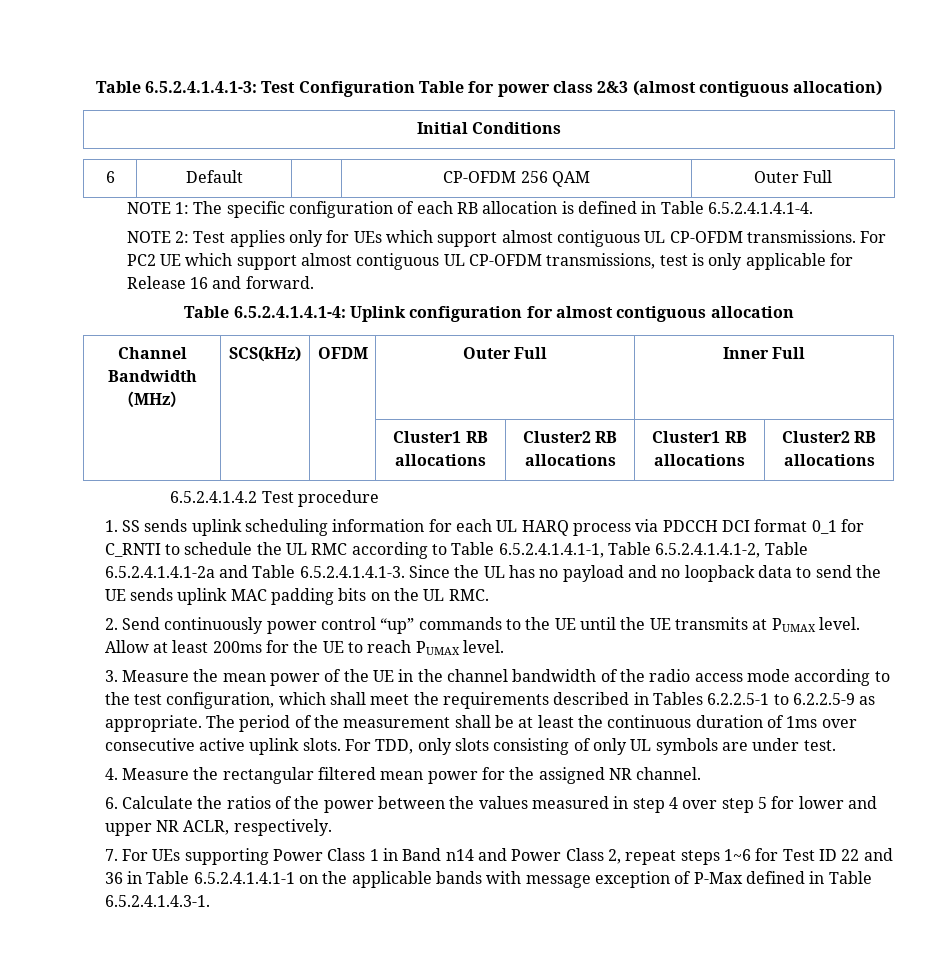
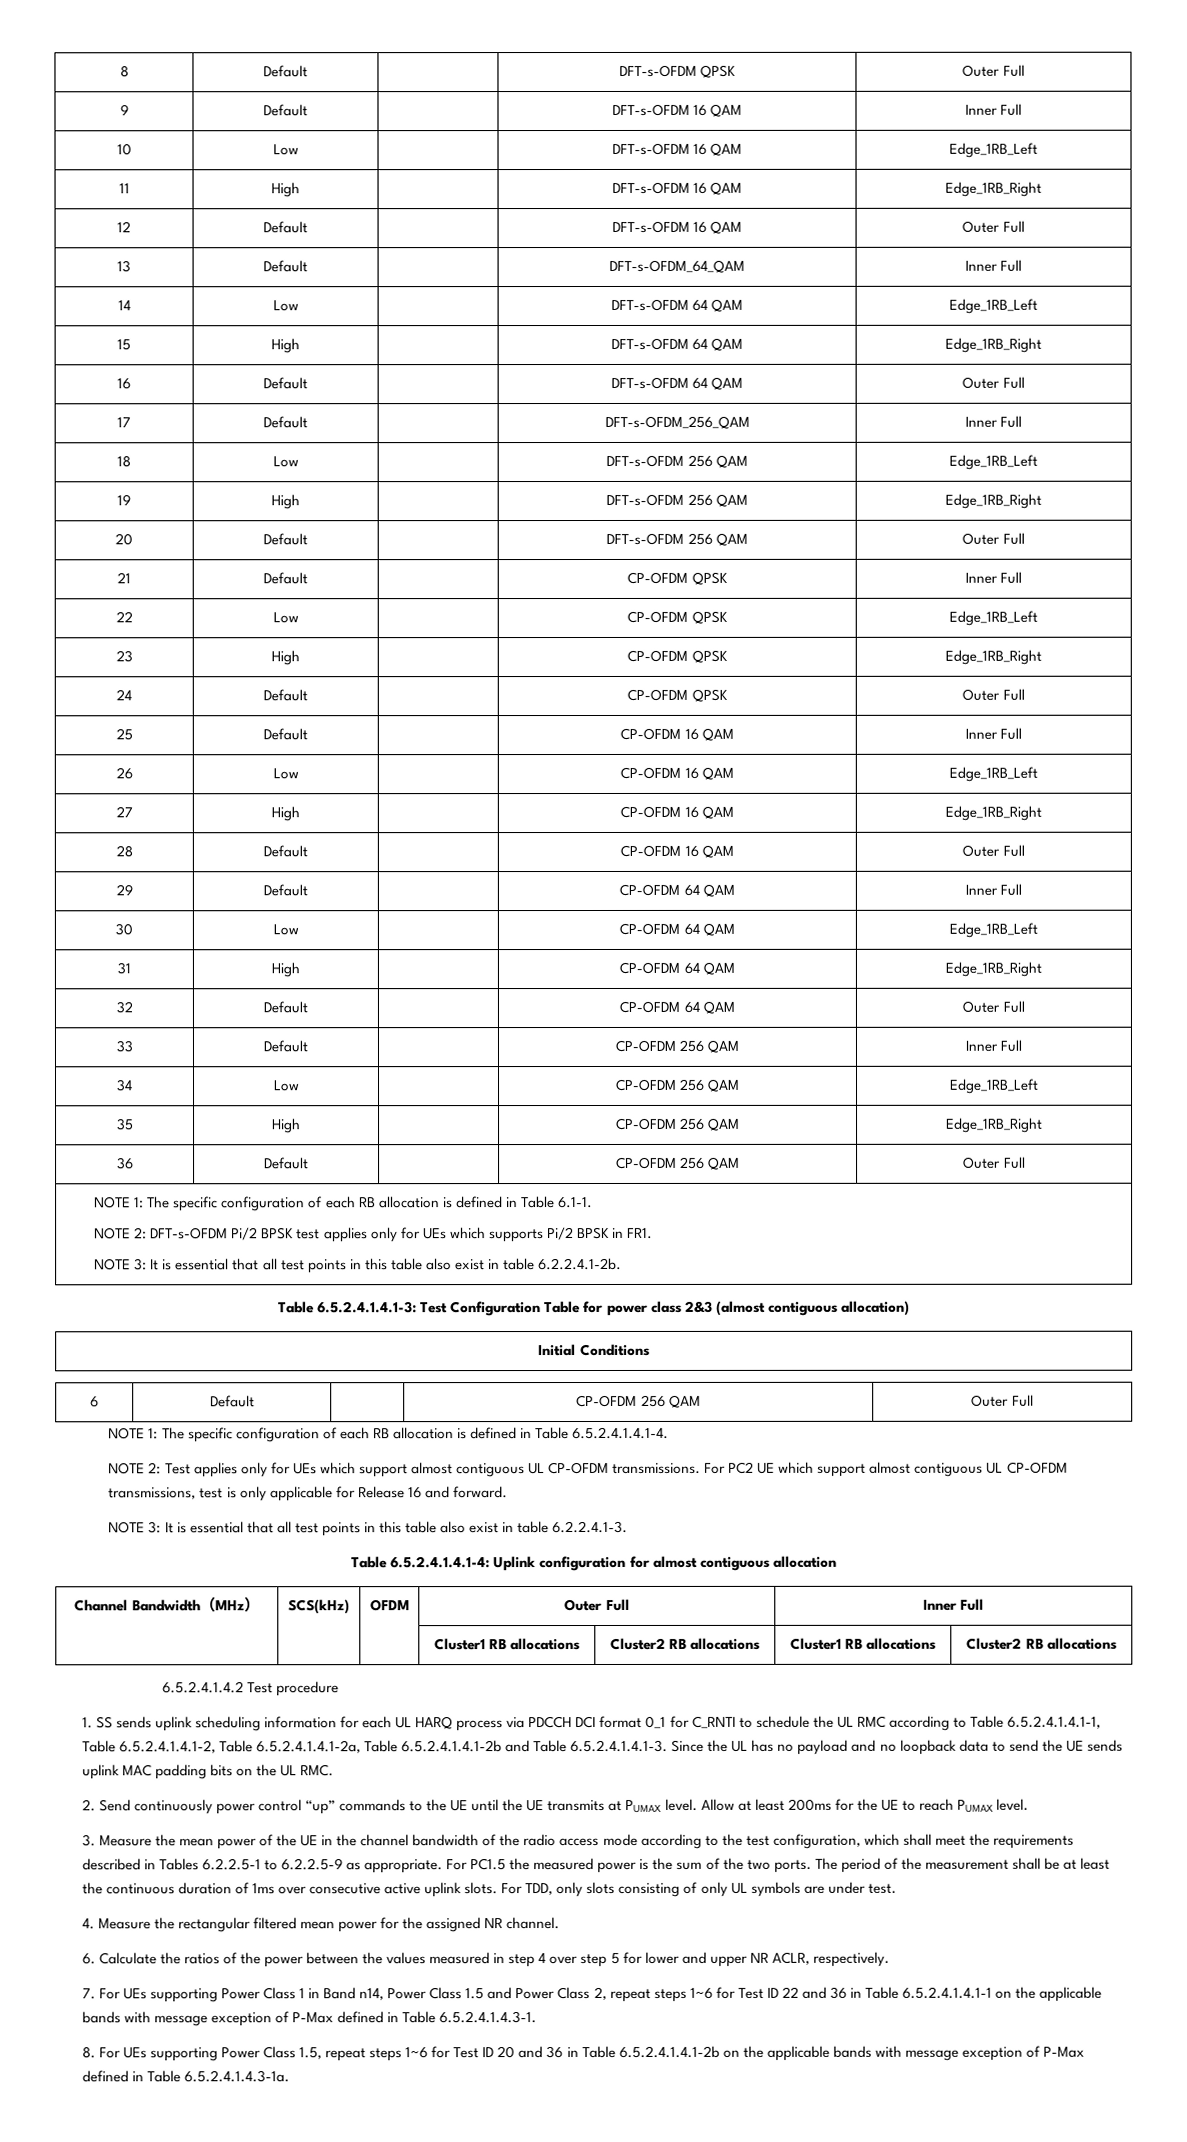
+ 8 | Default | | DFT-s-OFDM QPSK | Outer Full
+ 9 | Default | | DFT-s-OFDM 16 QAM | Inner Full
+ 10 | Low | | DFT-s-OFDM 16 QAM | Edge_1RB_Left
+ 11 | High | | DFT-s-OFDM 16 QAM | Edge_1RB_Right
+ 12 | Default | | DFT-s-OFDM 16 QAM | Outer Full
+ 13 | Default | | DFT-s-OFDM_64_QAM | Inner Full
+ 14 | Low | | DFT-s-OFDM 64 QAM | Edge_1RB_Left
+ 15 | High | | DFT-s-OFDM 64 QAM | Edge_1RB_Right
+ 16 | Default | | DFT-s-OFDM 64 QAM | Outer Full
+ 17 | Default | | DFT-s-OFDM_256_QAM | Inner Full
+ 18 | Low | | DFT-s-OFDM 256 QAM | Edge_1RB_Left
+ 19 | High | | DFT-s-OFDM 256 QAM | Edge_1RB_Right
+ 20 | Default | | DFT-s-OFDM 256 QAM | Outer Full
+ 21 | Default | | CP-OFDM QPSK | Inner Full
+ 22 | Low | | CP-OFDM QPSK | Edge_1RB_Left
+ 23 | High | | CP-OFDM QPSK | Edge_1RB_Right
+ 24 | Default | | CP-OFDM QPSK | Outer Full
+ 25 | Default | | CP-OFDM 16 QAM | Inner Full
+ 26 | Low | | CP-OFDM 16 QAM | Edge_1RB_Left
+ 27 | High | | CP-OFDM 16 QAM | Edge_1RB_Right
+ 28 | Default | | CP-OFDM 16 QAM | Outer Full
+ 29 | Default | | CP-OFDM 64 QAM | Inner Full
+ 30 | Low | | CP-OFDM 64 QAM | Edge_1RB_Left
+ 31 | High | | CP-OFDM 64 QAM | Edge_1RB_Right
+ 32 | Default | | CP-OFDM 64 QAM | Outer Full
+ 33 | Default | | CP-OFDM 256 QAM | Inner Full
+ 34 | Low | | CP-OFDM 256 QAM | Edge_1RB_Left
+ 35 | High | | CP-OFDM 256 QAM | Edge_1RB_Right
+ 36 | Default | | CP-OFDM 256 QAM | Outer Full
+ NOTE 1: The specific configuration of each RB allocation is defined in Table 6.1-1.
+ NOTE 2: DFT-s-OFDM Pi/2 BPSK test applies only for UEs which supports Pi/2 BPSK in FR1.
+ NOTE 3: It is essential that all test points in this table also exist in table 6.2.2.4.1-2b.
+ NOTE 3: It is essential that all test points in this table also exist in table 6.2.2.4.1-3.
- 1. SS sends uplink scheduling information for each UL HARQ process via PDCCH DCI format 0_1 for C_RNTI to schedule the UL RMC according to Table 6.5.2.4.1.4.1-1, Table 6.5.2.4.1.4.1-2, Table 6.5.2.4.1.4.1-2a and Table 6.5.2.4.1.4.1-3. Since the UL has no payload and no loopback data to send the UE sends uplink MAC padding bits on the UL RMC.
+ 1. SS sends uplink scheduling information for each UL HARQ process via PDCCH DCI format 0_1 for C_RNTI to schedule the UL RMC according to Table 6.5.2.4.1.4.1-1, Table 6.5.2.4.1.4.1-2, Table 6.5.2.4.1.4.1-2a, Table 6.5.2.4.1.4.1-2b and Table 6.5.2.4.1.4.1-3. Since the UL has no payload and no loopback data to send the UE sends uplink MAC padding bits on the UL RMC.
+ For PC1.5 the measured power is the sum of the two ports.
- 7. For UEs supporting Power Class 1 in Band n14 and Power Class 2, repeat steps 1~6 for Test ID 22 and 36 in Table 6.5.2.4.1.4.1-1 on the applicable bands with message exception of P-Max defined in Table 6.5.2.4.1.4.3-1.
+ 7. For UEs supporting Power Class 1 in Band n14, Power Class 1.5 and Power Class 2, repeat steps 1~6 for Test ID 22 and 36 in Table 6.5.2.4.1.4.1-1 on the applicable bands with message exception of P-Max defined in Table 6.5.2.4.1.4.3-1.
+ 8. For UEs supporting Power Class 1.5, repeat steps 1~6 for Test ID 20 and 36 in Table 6.5.2.4.1.4.1-2b on the applicable bands with message exception of P-Max defined in Table 6.5.2.4.1.4.3-1a.

